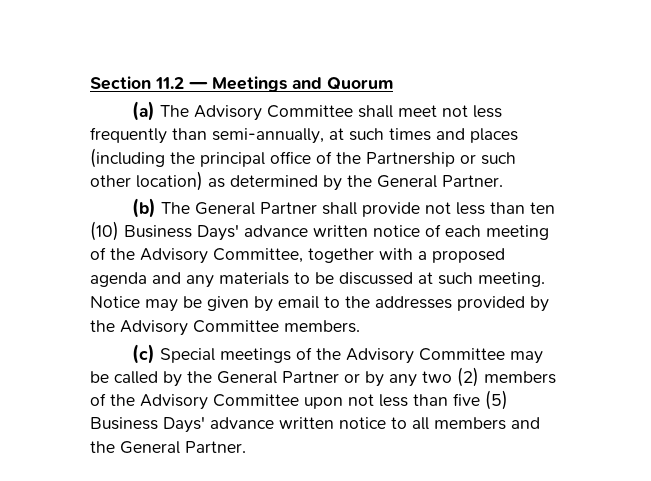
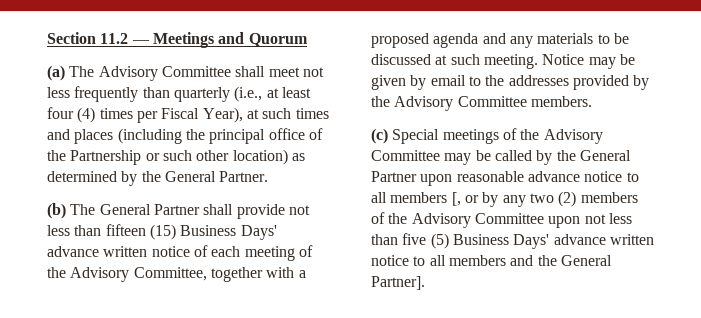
- (a) The Advisory Committee shall meet not less frequently than semi-annually, at such times and places (including the principal office of the Partnership or such other location) as determined by the General Partner.
+ (a) The Advisory Committee shall meet not less frequently than quarterly (i.e., at least four (4) times per Fiscal Year), at such times and places (including the principal office of the Partnership or such other location) as determined by the General Partner.
- (b) The General Partner shall provide not less than ten (10) Business Days' advance written notice of each meeting of the Advisory Committee, together with a proposed agenda and any materials to be discussed at such meeting.
+ (b) The General Partner shall provide not less than fifteen (15) Business Days' advance written notice of each meeting of the Advisory Committee, together with a proposed agenda and any materials to be discussed at such meeting.
- (c) Special meetings of the Advisory Committee may be called by the General Partner or by any two (2) members of the Advisory Committee upon not less than five (5) Business Days' advance written notice to all members and the General Partner.
+ (c) Special meetings of the Advisory Committee may be called by the General Partner upon reasonable advance notice to all members [, or by any two (2) members of the Advisory Committee upon not less than five (5) Business Days' advance written notice to all members and the General Partner].

